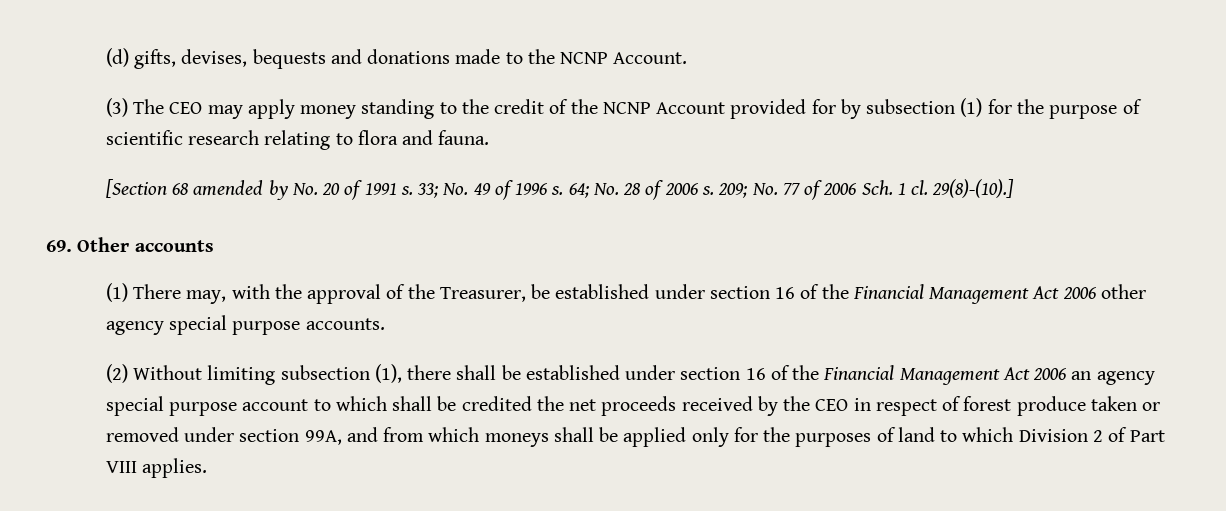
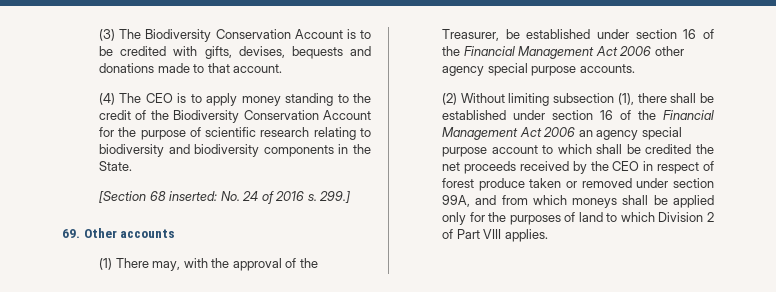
- (d) gifts, devises, bequests and donations made to the NCNP Account.
- (3) The CEO may apply money standing to the credit of the NCNP Account provided for by subsection (1) for the purpose of scientific research relating to flora and fauna.
- [Section 68 amended by No. 20 of 1991 s. 33; No. 49 of 1996 s. 64; No. 28 of 2006 s. 209; No. 77 of 2006 Sch. 1 cl. 29(8)-(10).]
+ (3) The Biodiversity Conservation Account is to be credited with gifts, devises, bequests and donations made to that account.
+ (4) The CEO is to apply money standing to the credit of the Biodiversity Conservation Account for the purpose of scientific research relating to biodiversity and biodiversity components in the State.
+ [Section 68 inserted: No. 24 of 2016 s. 299.]

